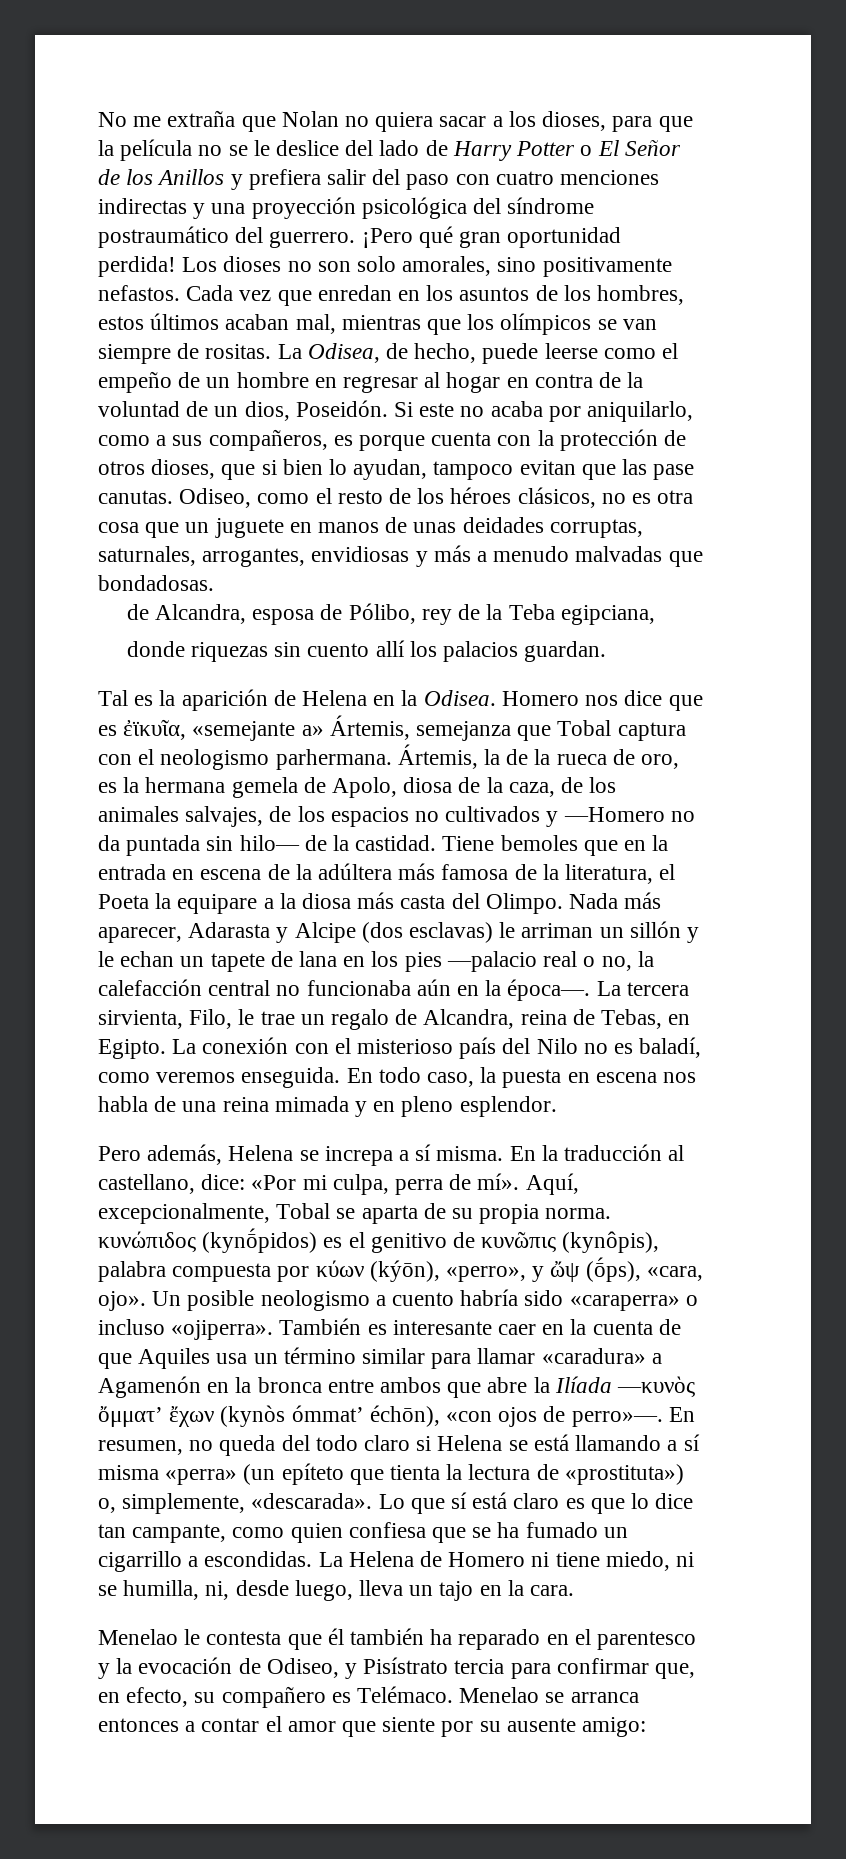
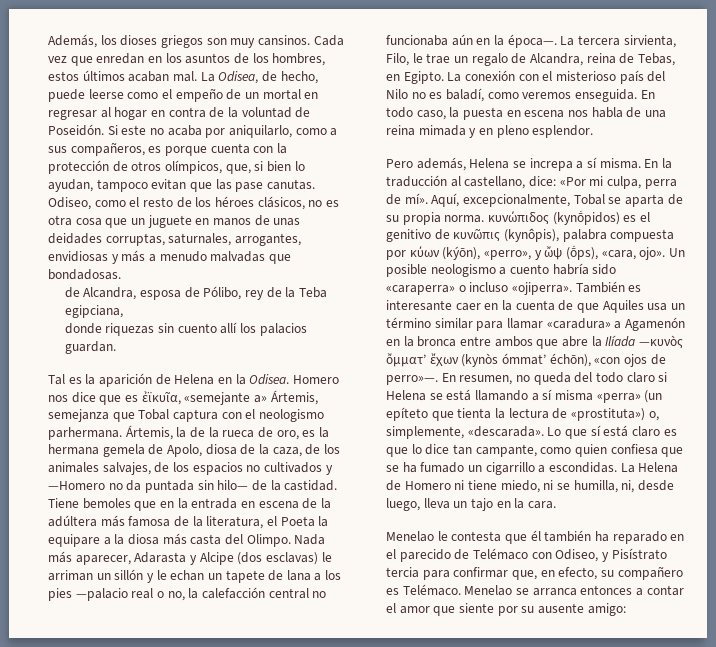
- No me extraña que Nolan no quiera sacar a los dioses, para que la película no se le deslice del lado de Harry Potter o El Señor de los Anillos y prefiera salir del paso con cuatro menciones indirectas y una proyección psicológica del síndrome postraumático del guerrero. ¡Pero qué gran oportunidad perdida! Los dioses no son solo amorales, sino positivamente nefastos.
+ Además, los dioses griegos son muy cansinos.
- Cada vez que enredan en los asuntos de los hombres, estos últimos acaban mal, mientras que los olímpicos se van siempre de rositas.
+ Cada vez que enredan en los asuntos de los hombres, estos últimos acaban mal.
- La Odisea, de hecho, puede leerse como el empeño de un hombre en regresar al hogar en contra de la voluntad de un dios, Poseidón.
+ La Odisea, de hecho, puede leerse como el empeño de un mortal en regresar al hogar en contra de la voluntad de Poseidón.
- Si este no acaba por aniquilarlo, como a sus compañeros, es porque cuenta con la protección de otros dioses, que si bien lo ayudan, tampoco evitan que las pase canutas.
+ Si este no acaba por aniquilarlo, como a sus compañeros, es porque cuenta con la protección de otros olímpicos, que, si bien lo ayudan, tampoco evitan que las pase canutas.
- Nada más aparecer, Adarasta y Alcipe (dos esclavas) le arriman un sillón y le echan un tapete de lana en los pies —palacio real o no, la calefacción central no funcionaba aún en la época—.
+ Nada más aparecer, Adarasta y Alcipe (dos esclavas) le arriman un sillón y le echan un tapete de lana a los pies —palacio real o no, la calefacción central no funcionaba aún en la época—.
- Menelao le contesta que él también ha reparado en el parentesco y la evocación de Odiseo, y Pisístrato tercia para confirmar que, en efecto, su compañero es Telémaco.
+ Menelao le contesta que él también ha reparado en el parecido de Telémaco con Odiseo, y Pisístrato tercia para confirmar que, en efecto, su compañero es Telémaco.

